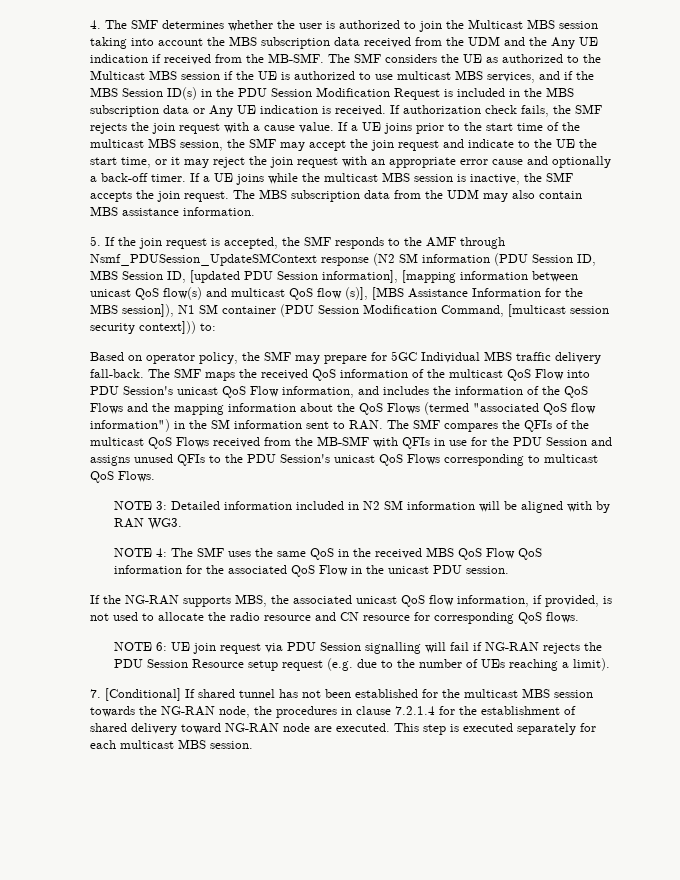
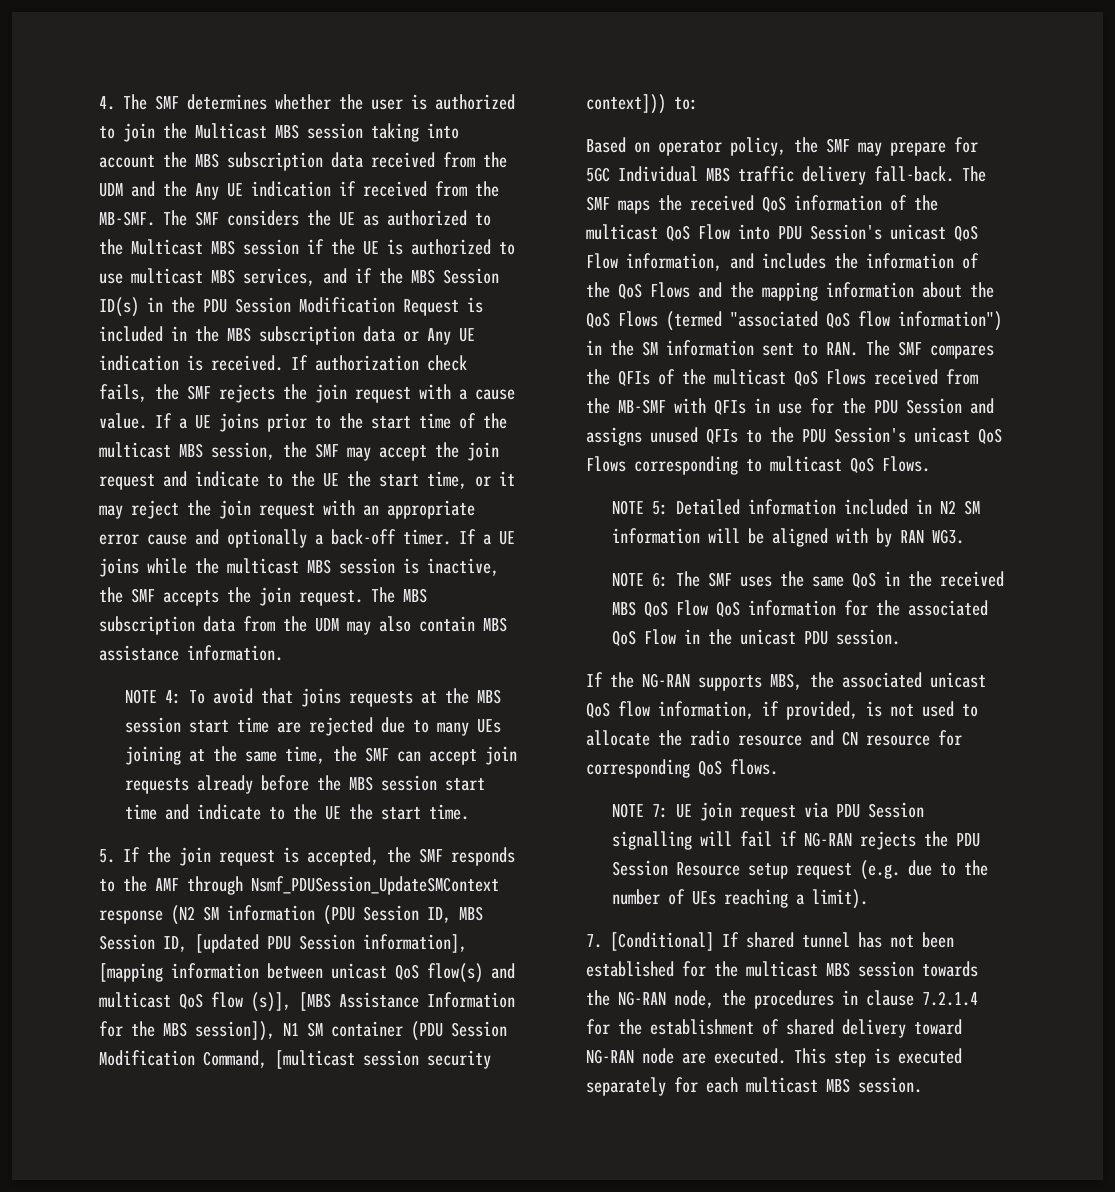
+ NOTE 4: To avoid that joins requests at the MBS session start time are rejected due to many UEs joining at the same time, the SMF can accept join requests already before the MBS session start time and indicate to the UE the start time.
- NOTE 3: Detailed information included in N2 SM information will be aligned with by RAN WG3.
+ NOTE 5: Detailed information included in N2 SM information will be aligned with by RAN WG3.
- NOTE 4: The SMF uses the same QoS in the received MBS QoS Flow QoS information for the associated QoS Flow in the unicast PDU session.
+ NOTE 6: The SMF uses the same QoS in the received MBS QoS Flow QoS information for the associated QoS Flow in the unicast PDU session.
- NOTE 6: UE join request via PDU Session signalling will fail if NG-RAN rejects the PDU Session Resource setup request (e.g. due to the number of UEs reaching a limit).
+ NOTE 7: UE join request via PDU Session signalling will fail if NG-RAN rejects the PDU Session Resource setup request (e.g. due to the number of UEs reaching a limit).

